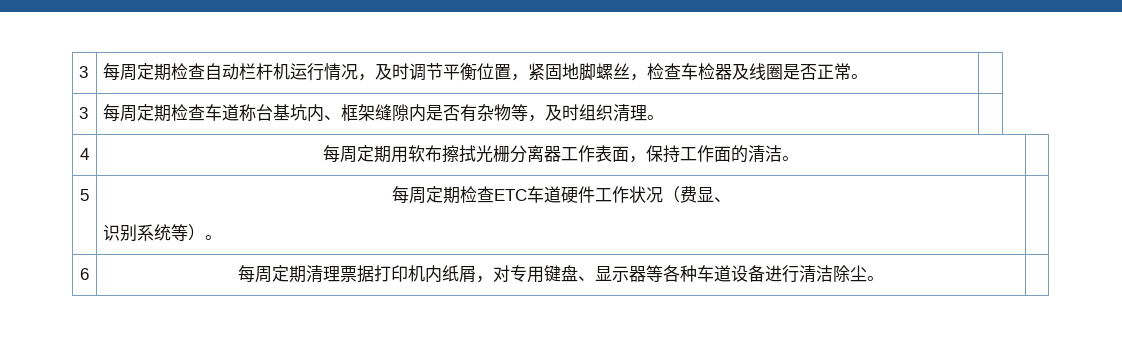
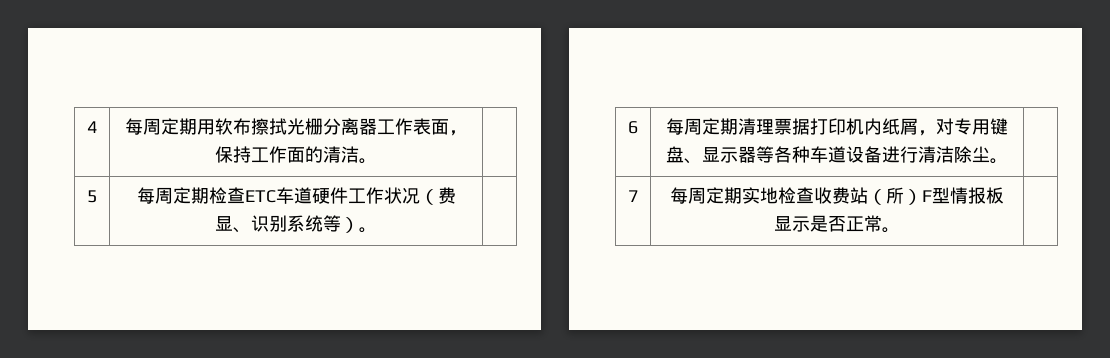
- 3 | 每周定期检查自动栏杆机运行情况，及时调节平衡位置，紧固地脚螺丝，检查车检器及线圈是否正常。 |
- 3 | 每周定期检查车道称台基坑内、框架缝隙内是否有杂物等，及时组织清理。 |
- 5 | 每周定期检查ETC车道硬件工作状况（费显、
- 识别系统等）。 |
+ 5 | 每周定期检查ETC车道硬件工作状况（费显、识别系统等）。 |
+ 7 | 每周定期实地检查收费站（所）F型情报板显示是否正常。 |

